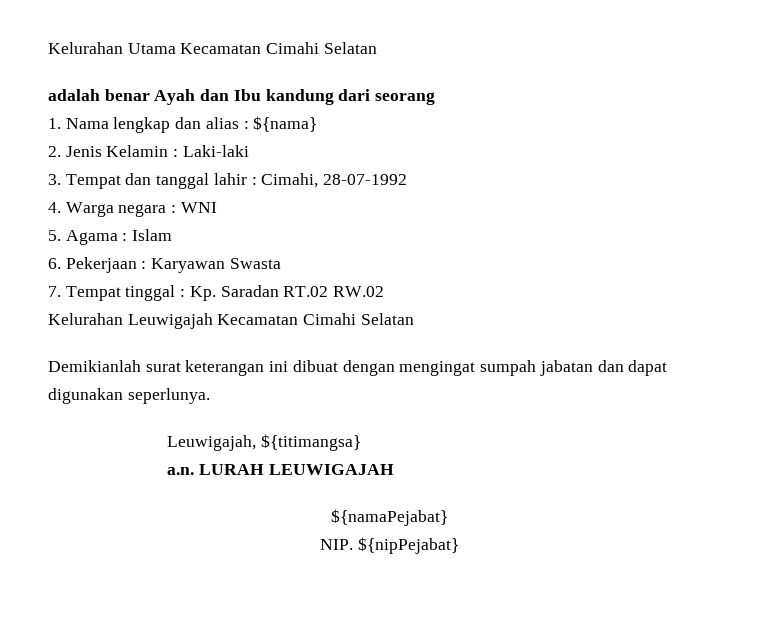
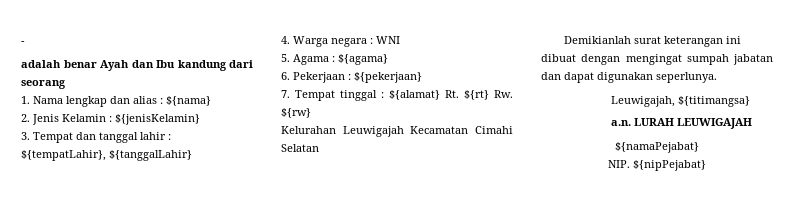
- Kelurahan Utama Kecamatan Cimahi Selatan
+ -
- 2. Jenis Kelamin : Laki-laki
+ 2. Jenis Kelamin : ${jenisKelamin}
- 3. Tempat dan tanggal lahir : Cimahi, 28-07-1992
+ 3. Tempat dan tanggal lahir : ${tempatLahir}, ${tanggalLahir}
- 5. Agama : Islam
+ 5. Agama : ${agama}
- 6. Pekerjaan : Karyawan Swasta
+ 6. Pekerjaan : ${pekerjaan}
- 7. Tempat tinggal : Kp. Saradan RT.02 RW.02
+ 7. Tempat tinggal : ${alamat} Rt. ${rt} Rw. ${rw}

